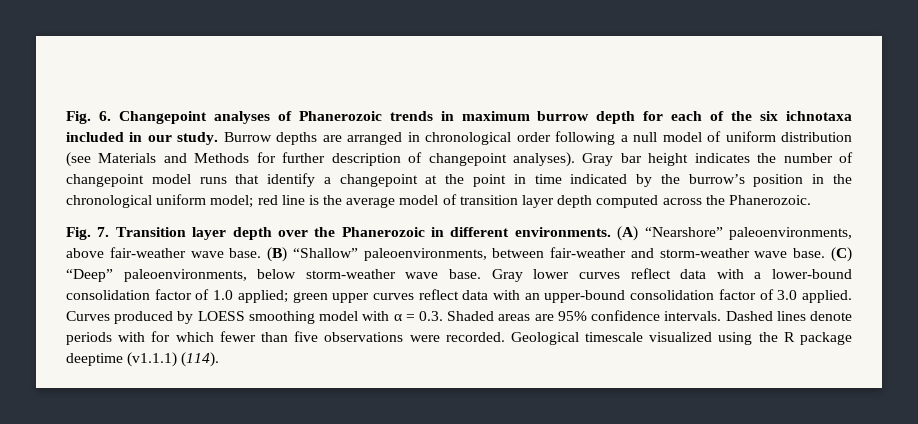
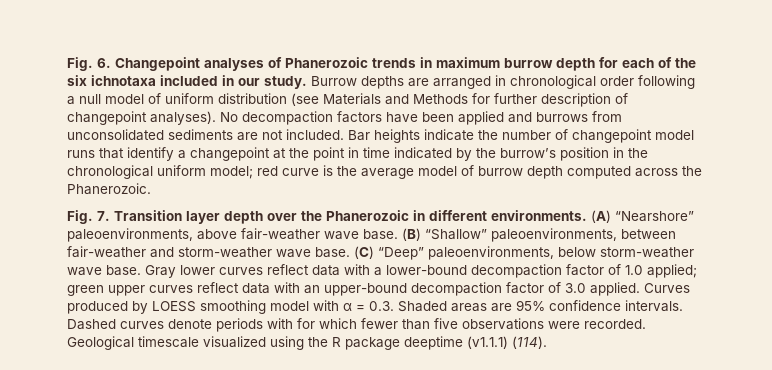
- Gray bar height indicates the number of changepoint model runs that identify a changepoint at the point in time indicated by the burrow’s position in the chronological uniform model; red line is the average model of transition layer depth computed across the Phanerozoic.
+ No decompaction factors have been applied and burrows from unconsolidated sediments are not included. Bar heights indicate the number of changepoint model runs that identify a changepoint at the point in time indicated by the burrow’s position in the chronological uniform model; red curve is the average model of burrow depth computed across the Phanerozoic.
- Gray lower curves reflect data with a lower-bound consolidation factor of 1.0 applied; green upper curves reflect data with an upper-bound consolidation factor of 3.0 applied.
+ Gray lower curves reflect data with a lower-bound decompaction factor of 1.0 applied; green upper curves reflect data with an upper-bound decompaction factor of 3.0 applied.
- Dashed lines denote periods with for which fewer than five observations were recorded.
+ Dashed curves denote periods with for which fewer than five observations were recorded.

